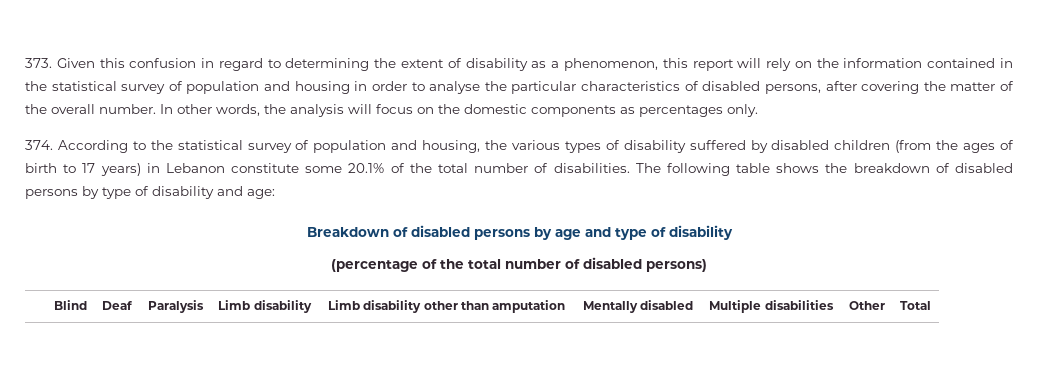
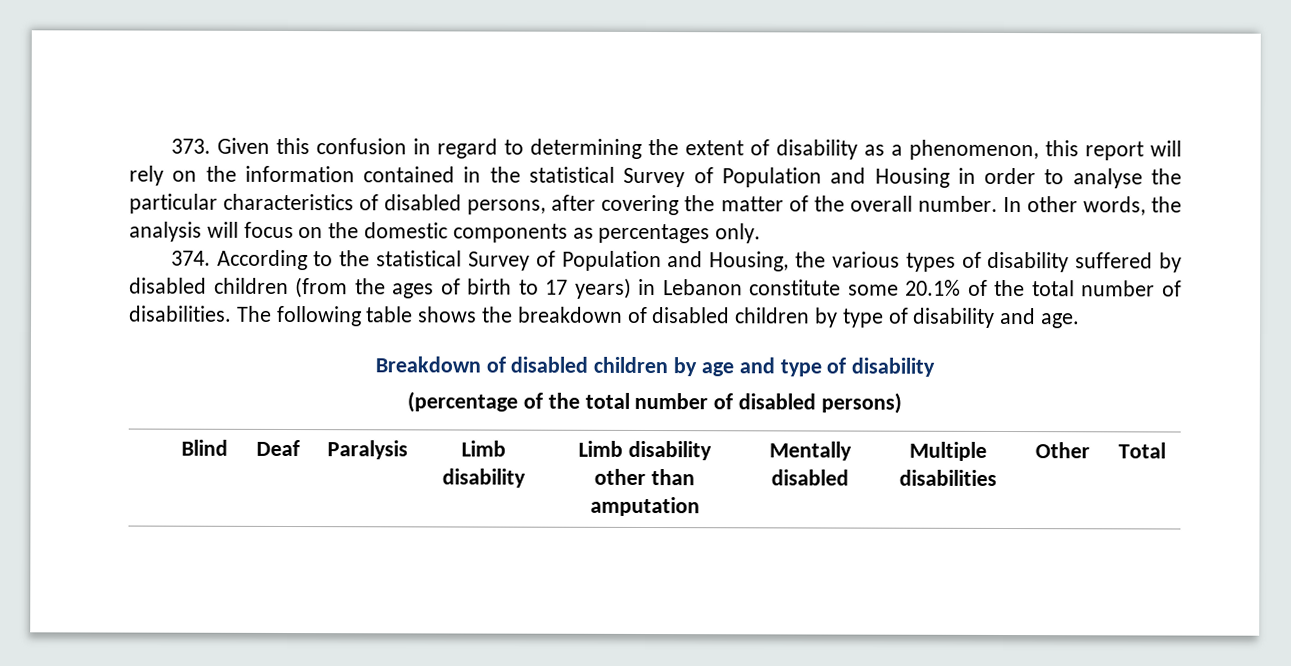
- 373. Given this confusion in regard to determining the extent of disability as a phenomenon, this report will rely on the information contained in the statistical survey of population and housing in order to analyse the particular characteristics of disabled persons, after covering the matter of the overall number.
+ 373. Given this confusion in regard to determining the extent of disability as a phenomenon, this report will rely on the information contained in the statistical Survey of Population and Housing in order to analyse the particular characteristics of disabled persons, after covering the matter of the overall number.
- 374. According to the statistical survey of population and housing, the various types of disability suffered by disabled children (from the ages of birth to 17 years) in Lebanon constitute some 20.1% of the total number of disabilities.
+ 374. According to the statistical Survey of Population and Housing, the various types of disability suffered by disabled children (from the ages of birth to 17 years) in Lebanon constitute some 20.1% of the total number of disabilities.
- The following table shows the breakdown of disabled persons by type of disability and age:
+ The following table shows the breakdown of disabled children by type of disability and age.
- Breakdown of disabled persons by age and type of disability
+ Breakdown of disabled children by age and type of disability

